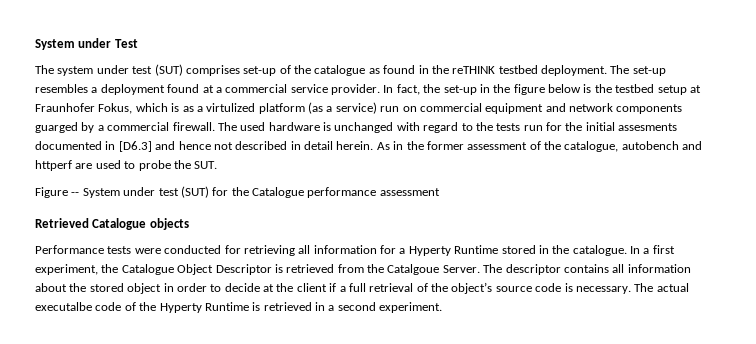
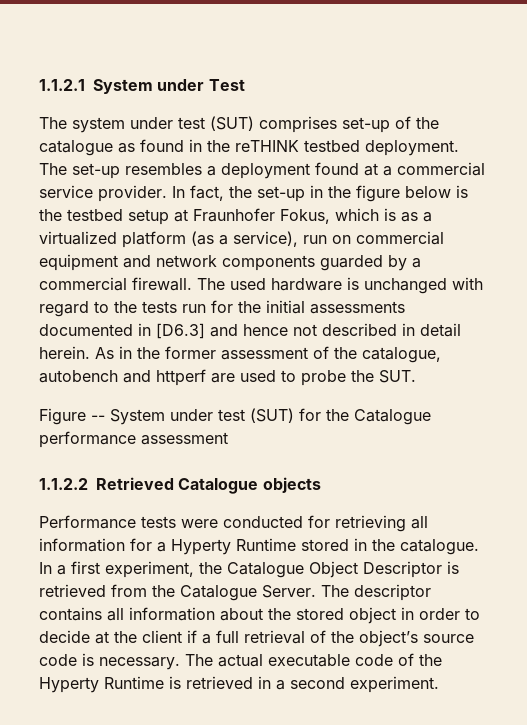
- System under Test
+ 1.1.2.1 System under Test
- In fact, the set-up in the figure below is the testbed setup at Fraunhofer Fokus, which is as a virtulized platform (as a service) run on commercial equipment and network components guarged by a commercial firewall.
+ In fact, the set-up in the figure below is the testbed setup at Fraunhofer Fokus, which is as a virtualized platform (as a service), run on commercial equipment and network components guarded by a commercial firewall.
- The used hardware is unchanged with regard to the tests run for the initial assesments documented in [D6.3] and hence not described in detail herein.
+ The used hardware is unchanged with regard to the tests run for the initial assessments documented in [D6.3] and hence not described in detail herein.
- Retrieved Catalogue objects
+ 1.1.2.2 Retrieved Catalogue objects
- In a first experiment, the Catalogue Object Descriptor is retrieved from the Catalgoue Server.
+ In a first experiment, the Catalogue Object Descriptor is retrieved from the Catalogue Server.
- The actual executalbe code of the Hyperty Runtime is retrieved in a second experiment.
+ The actual executable code of the Hyperty Runtime is retrieved in a second experiment.

